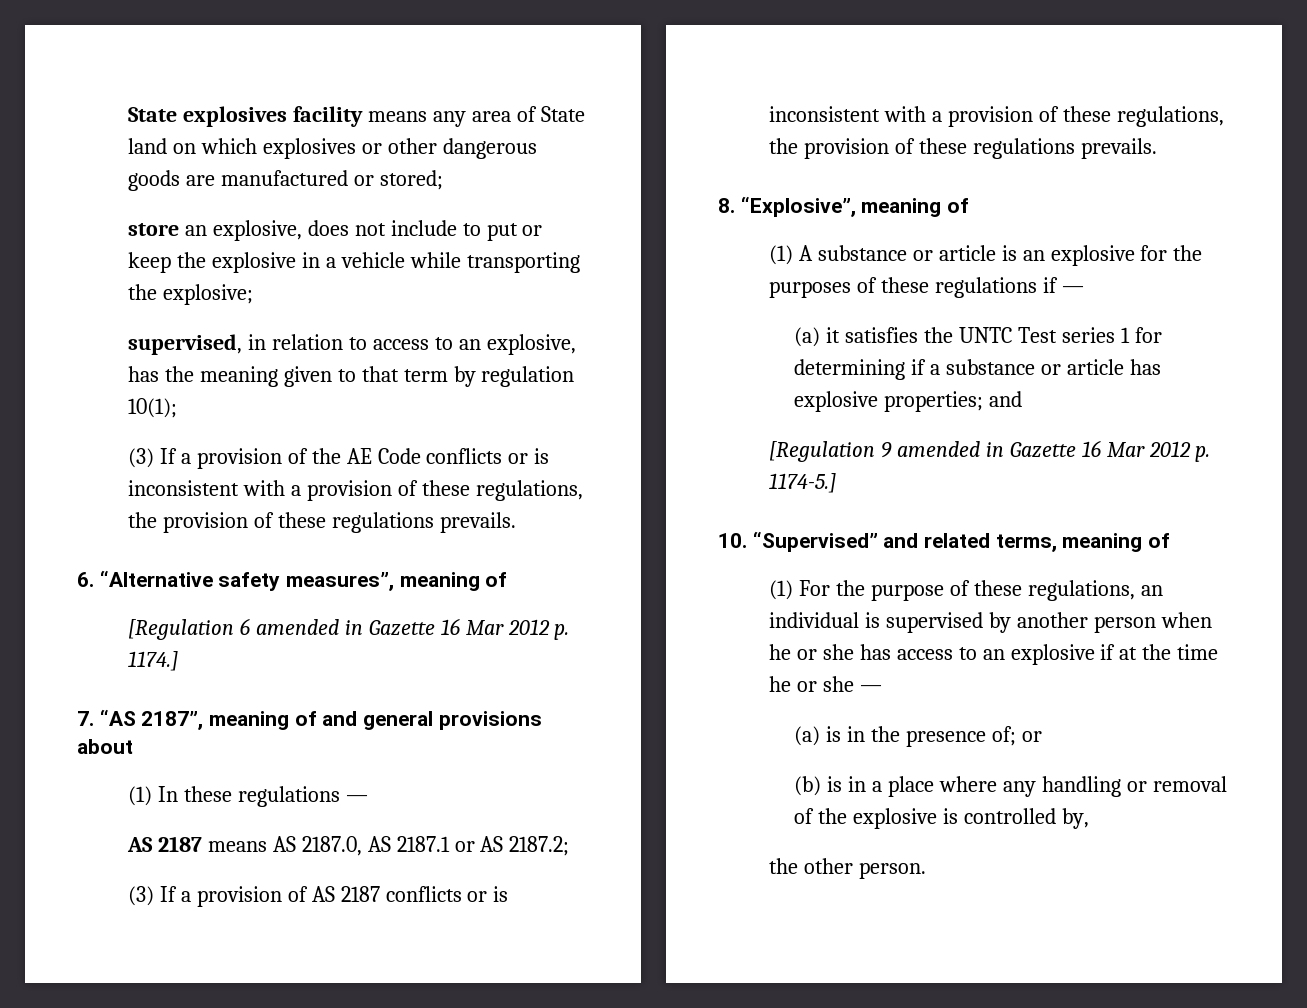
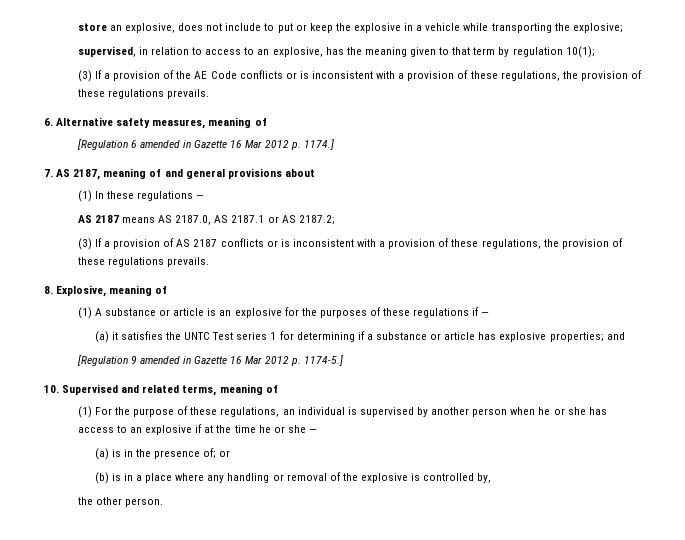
- State explosives facility means any area of State land on which explosives or other dangerous goods are manufactured or stored;
- 6. “Alternative safety measures”, meaning of
+ 6. Alternative safety measures, meaning of
- 7. “AS 2187”, meaning of and general provisions about
+ 7. AS 2187, meaning of and general provisions about
- 8. “Explosive”, meaning of
+ 8. Explosive, meaning of
- 10. “Supervised” and related terms, meaning of
+ 10. Supervised and related terms, meaning of

